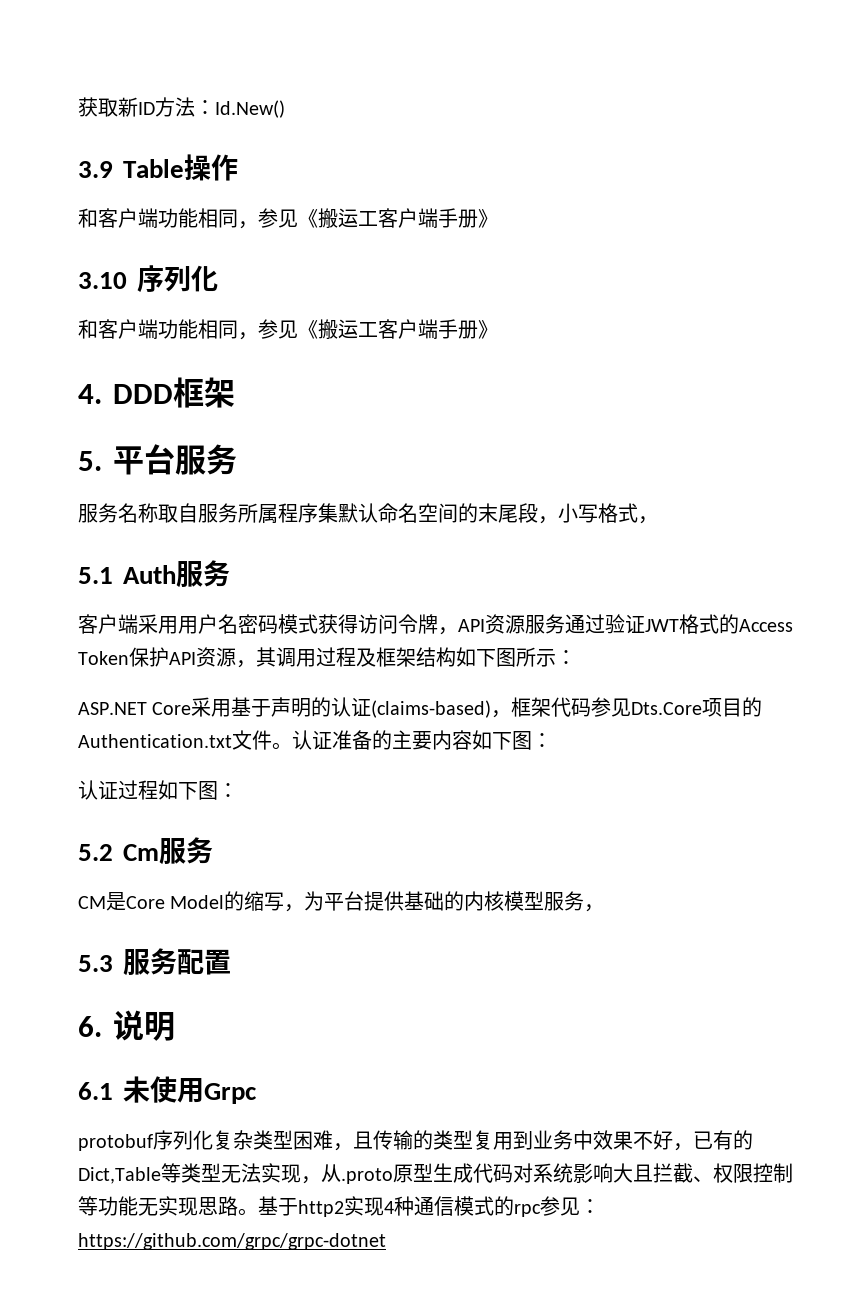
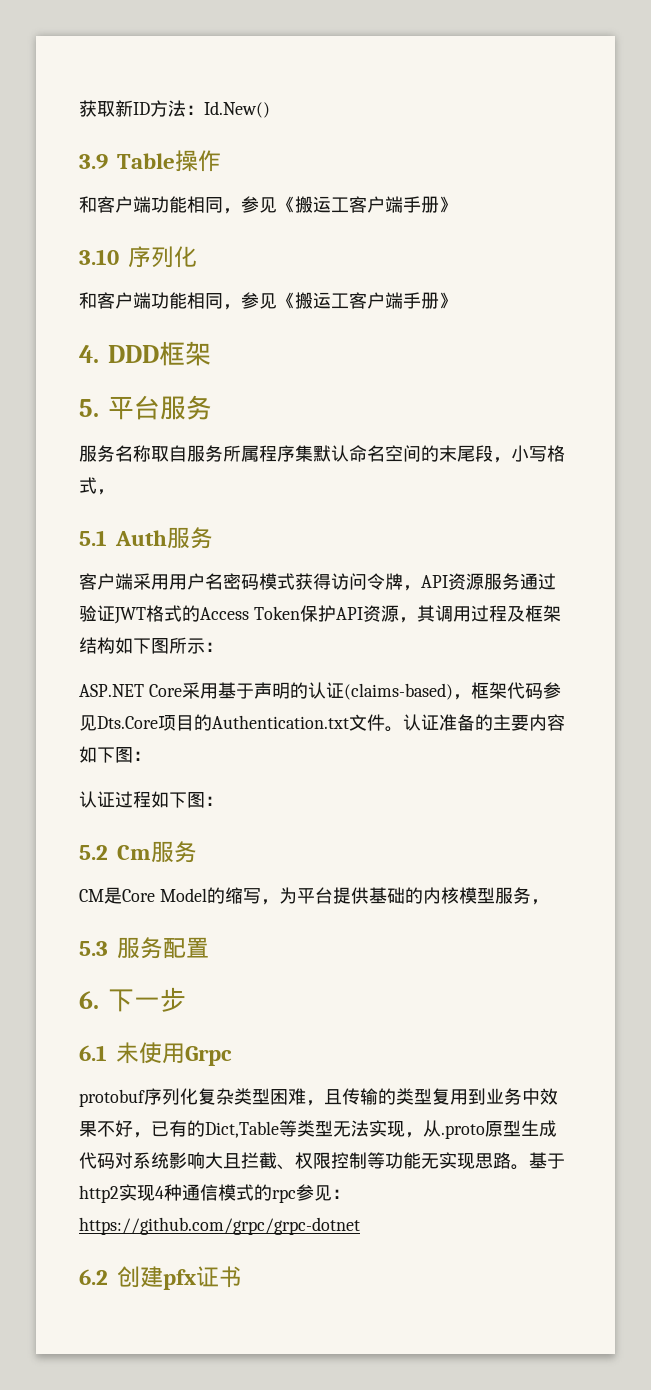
- 6.说明
+ 6.下一步
+ 6.2创建pfx证书

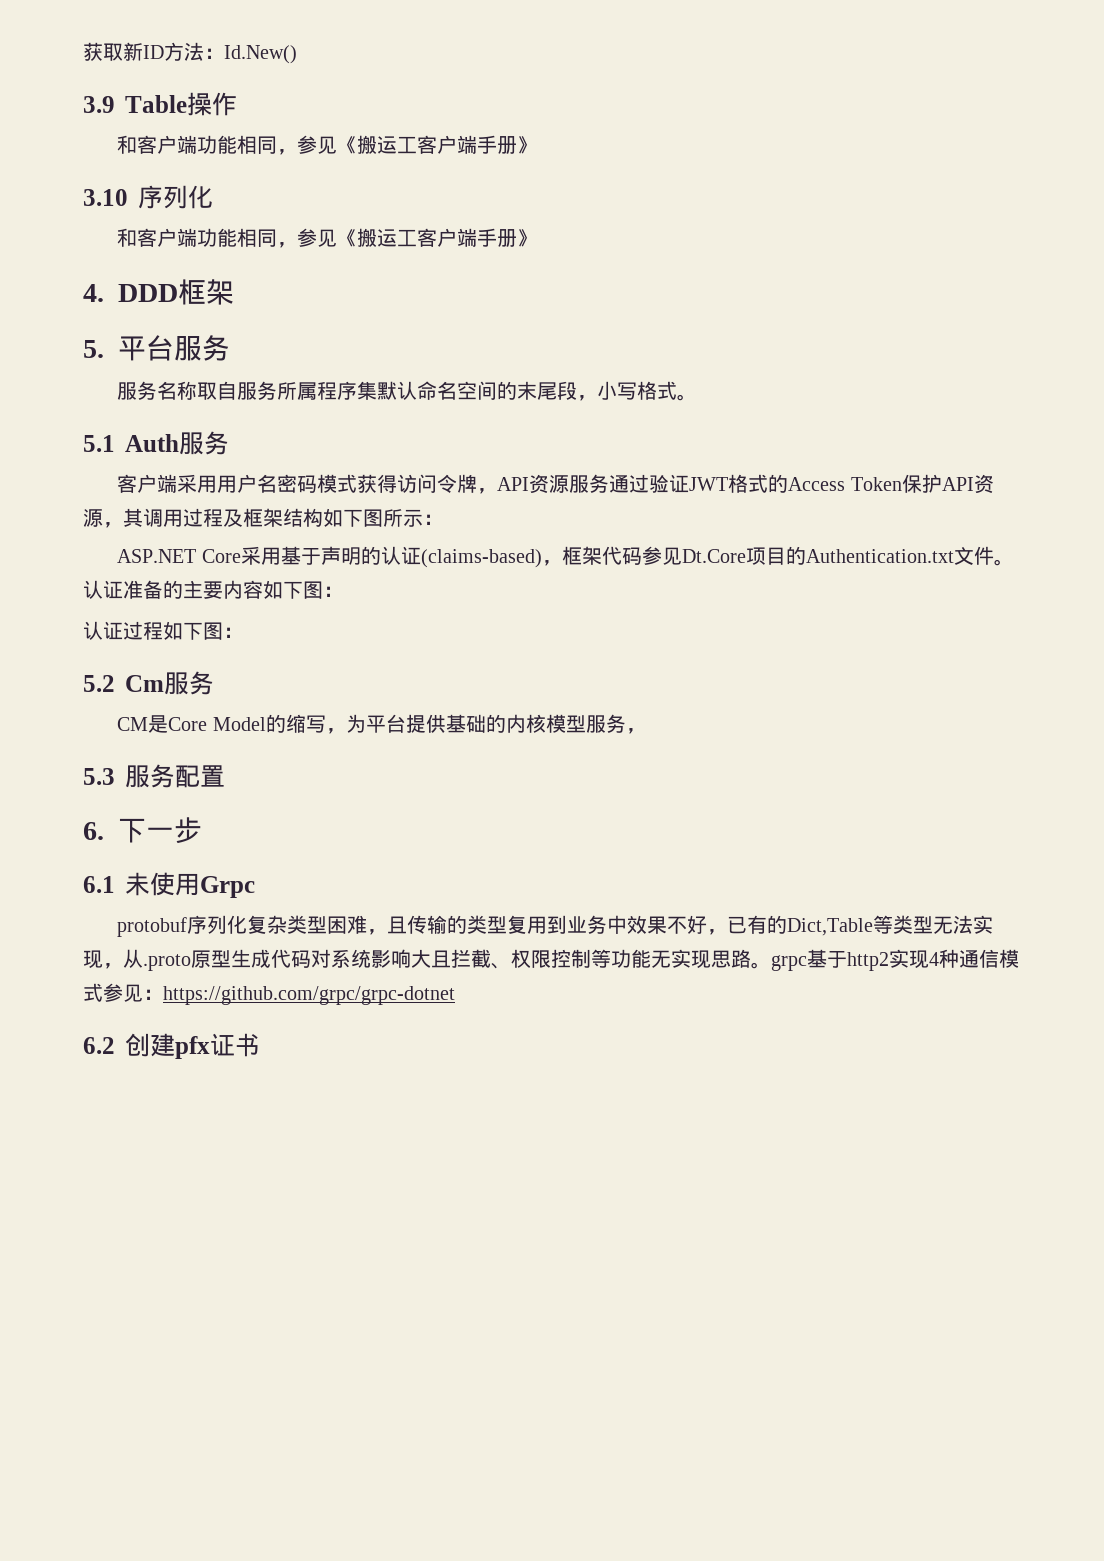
- 服务名称取自服务所属程序集默认命名空间的末尾段，小写格式，
+ 服务名称取自服务所属程序集默认命名空间的末尾段，小写格式。
- ASP.NET Core采用基于声明的认证(claims-based)，框架代码参见Dts.Core项目的Authentication.txt文件。
+ ASP.NET Core采用基于声明的认证(claims-based)，框架代码参见Dt.Core项目的Authentication.txt文件。
- protobuf序列化复杂类型困难，且传输的类型复用到业务中效果不好，已有的Dict,Table等类型无法实现，从.proto原型生成代码对系统影响大且拦截、权限控制等功能无实现思路。基于http2实现4种通信模式的rpc参见：https://github.com/grpc/grpc-dotnet
+ protobuf序列化复杂类型困难，且传输的类型复用到业务中效果不好，已有的Dict,Table等类型无法实现，从.proto原型生成代码对系统影响大且拦截、权限控制等功能无实现思路。grpc基于http2实现4种通信模式参见：https://github.com/grpc/grpc-dotnet

